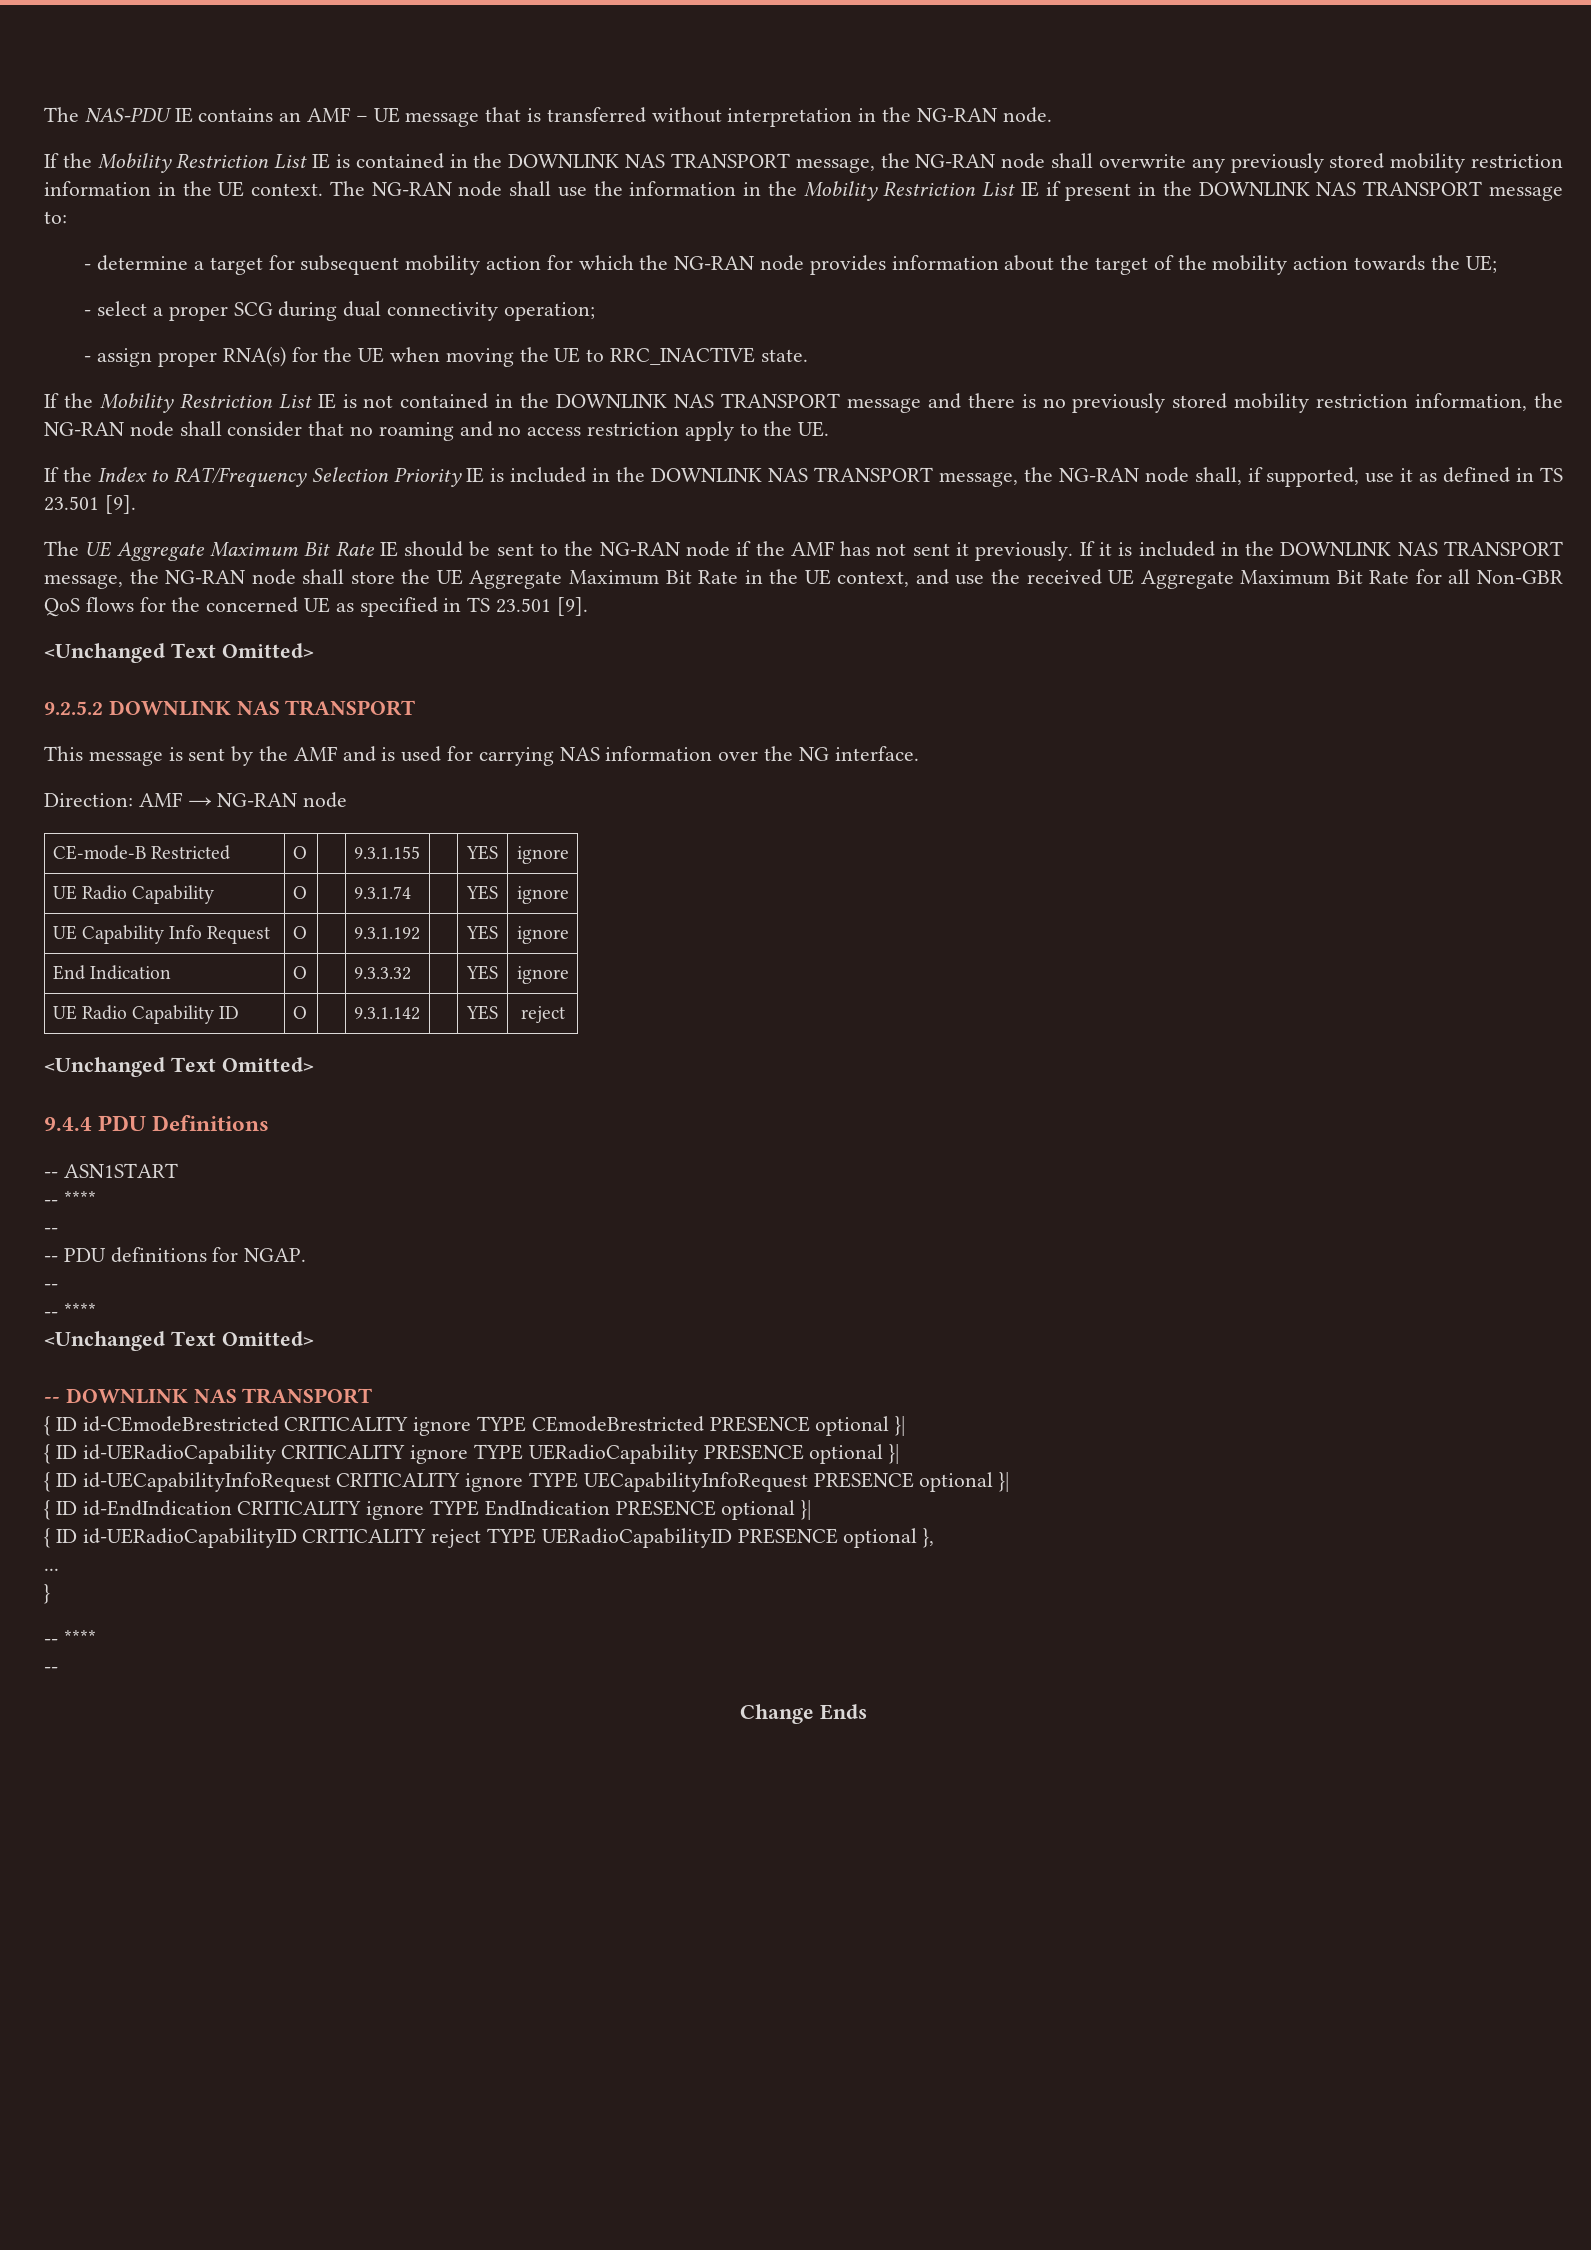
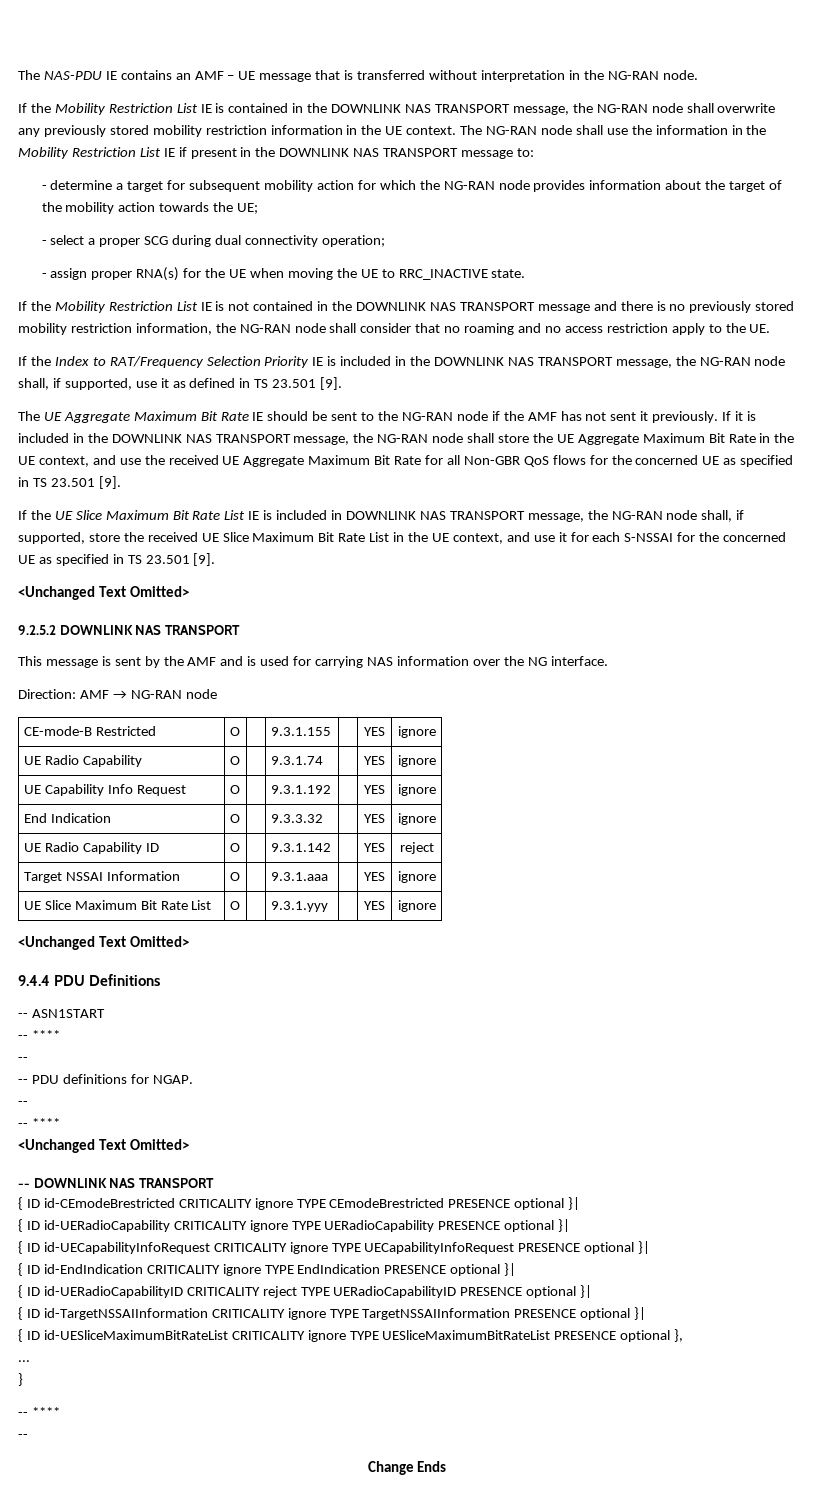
+ If the UE Slice Maximum Bit Rate List IE is included in DOWNLINK NAS TRANSPORT message, the NG-RAN node shall, if supported, store the received UE Slice Maximum Bit Rate List in the UE context, and use it for each S-NSSAI for the concerned UE as specified in TS 23.501 [9].
+ Target NSSAI Information | O | | 9.3.1.aaa | | YES | ignore
+ UE Slice Maximum Bit Rate List | O | | 9.3.1.yyy | | YES | ignore
- { ID id-UERadioCapabilityID CRITICALITY reject TYPE UERadioCapabilityID PRESENCE optional },
+ { ID id-UERadioCapabilityID CRITICALITY reject TYPE UERadioCapabilityID PRESENCE optional }|
+ { ID id-TargetNSSAIInformation CRITICALITY ignore TYPE TargetNSSAIInformation PRESENCE optional }|
+ { ID id-UESliceMaximumBitRateList CRITICALITY ignore TYPE UESliceMaximumBitRateList PRESENCE optional },

